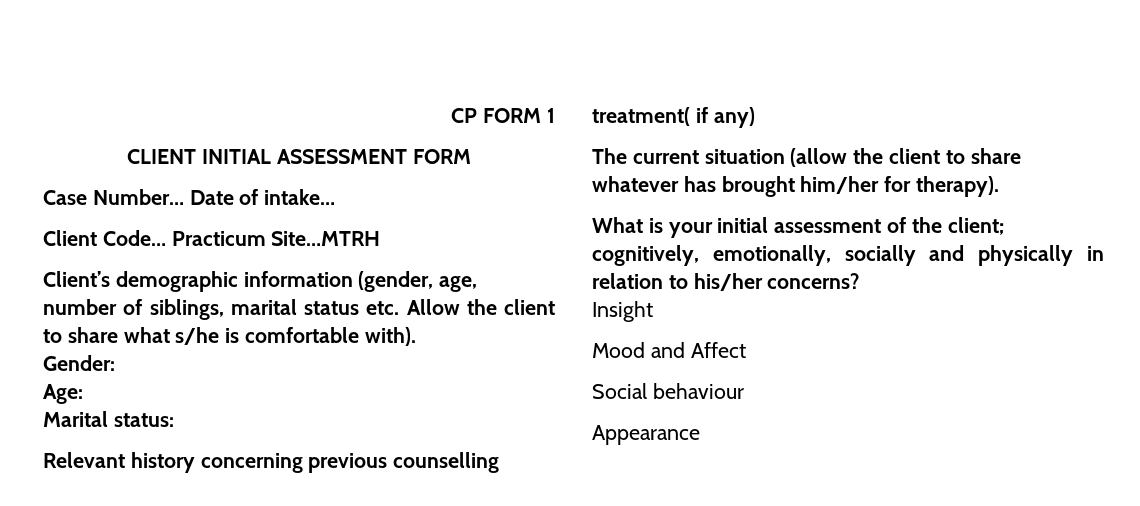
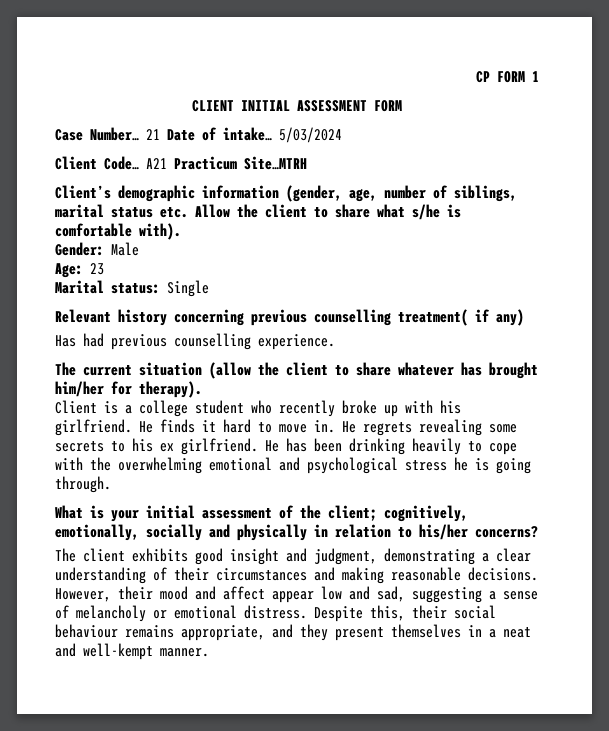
- Date of intake…
+ 21 Date of intake… 5/03/2024
- Practicum Site…MTRH
+ A21 Practicum Site…MTRH
- Gender:
+ Gender: Male
- Age:
+ Age: 23
- Marital status:
+ Marital status: Single
+ Has had previous counselling experience.
+ Client is a college student who recently broke up with his girlfriend. He finds it hard to move in. He regrets revealing some secrets to his ex girlfriend. He has been drinking heavily to cope with the overwhelming emotional and psychological stress he is going through.
- Insight
- Mood and Affect
- Social behaviour
- Appearance
+ The client exhibits good insight and judgment, demonstrating a clear understanding of their circumstances and making reasonable decisions. However, their mood and affect appear low and sad, suggesting a sense of melancholy or emotional distress. Despite this, their social behaviour remains appropriate, and they present themselves in a neat and well-kempt manner.

